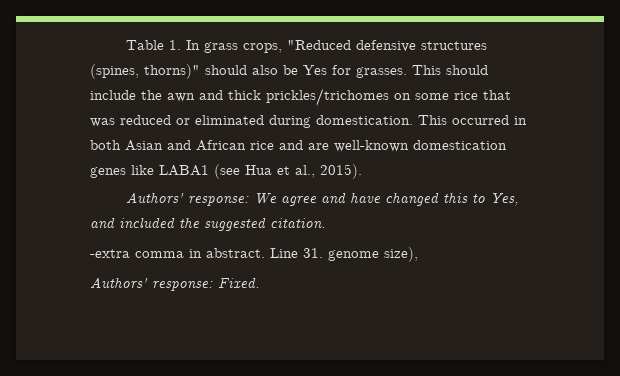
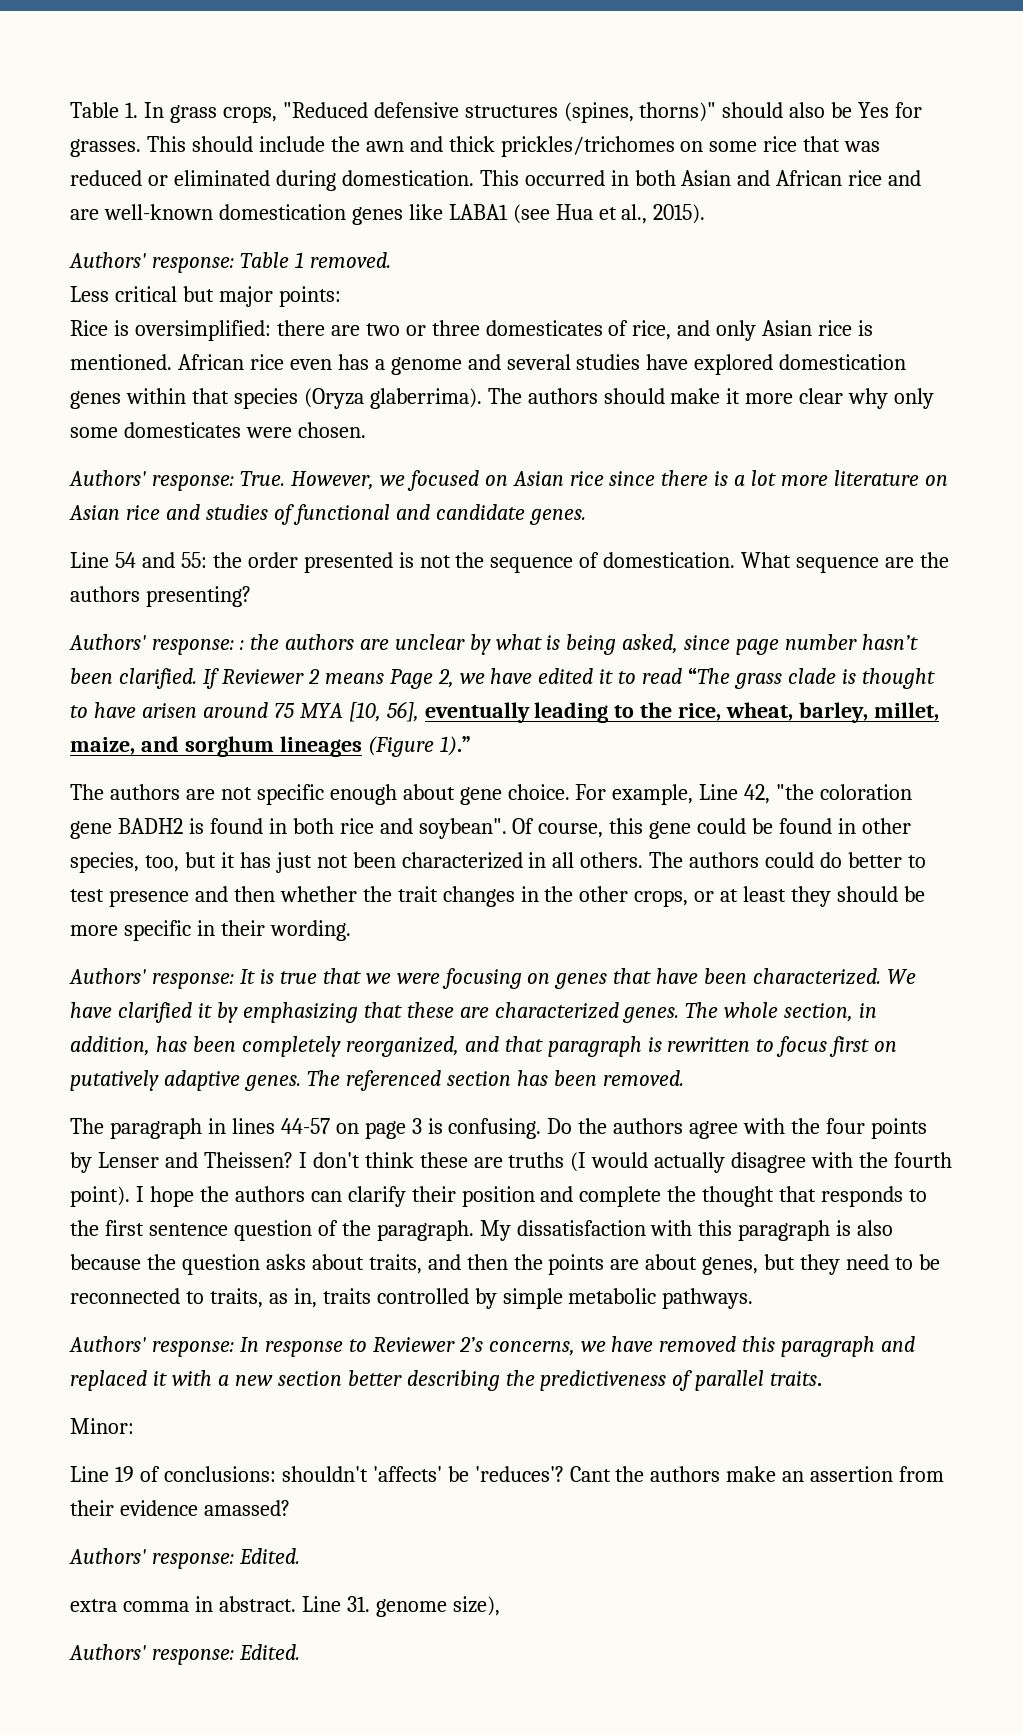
- Authors' response: We agree and have changed this to Yes, and included the suggested citation.
- -extra comma in abstract.
+ Authors' response: Table 1 removed.
+ Less critical but major points:
+ Rice is oversimplified: there are two or three domesticates of rice, and only Asian rice is mentioned. African rice even has a genome and several studies have explored domestication genes within that species (Oryza glaberrima). The authors should make it more clear why only some domesticates were chosen.
+ Authors' response: True. However, we focused on Asian rice since there is a lot more literature on Asian rice and studies of functional and candidate genes.
+ Line 54 and 55: the order presented is not the sequence of domestication. What sequence are the authors presenting?
+ Authors' response: : the authors are unclear by what is being asked, since page number hasn’t been clarified. If Reviewer 2 means Page 2, we have edited it to read “The grass clade is thought to have arisen around 75 MYA [10, 56], eventually leading to the rice, wheat, barley, millet, maize, and sorghum lineages (Figure 1).”
+ The authors are not specific enough about gene choice. For example, Line 42, "the coloration gene BADH2 is found in both rice and soybean". Of course, this gene could be found in other species, too, but it has just not been characterized in all others. The authors could do better to test presence and then whether the trait changes in the other crops, or at least they should be more specific in their wording.
+ Authors' response: It is true that we were focusing on genes that have been characterized. We have clarified it by emphasizing that these are characterized genes. The whole section, in addition, has been completely reorganized, and that paragraph is rewritten to focus first on putatively adaptive genes. The referenced section has been removed.
+ The paragraph in lines 44-57 on page 3 is confusing. Do the authors agree with the four points by Lenser and Theissen? I don't think these are truths (I would actually disagree with the fourth point). I hope the authors can clarify their position and complete the thought that responds to the first sentence question of the paragraph. My dissatisfaction with this paragraph is also because the question asks about traits, and then the points are about genes, but they need to be reconnected to traits, as in, traits controlled by simple metabolic pathways.
+ Authors' response: In response to Reviewer 2’s concerns, we have removed this paragraph and replaced it with a new section better describing the predictiveness of parallel traits.
+ Minor:
+ Line 19 of conclusions: shouldn't 'affects' be 'reduces'? Cant the authors make an assertion from their evidence amassed?
+ Authors' response: Edited.
+ extra comma in abstract.
  Line 31. genome size),
- Authors' response: Fixed.
+ Authors' response: Edited.

